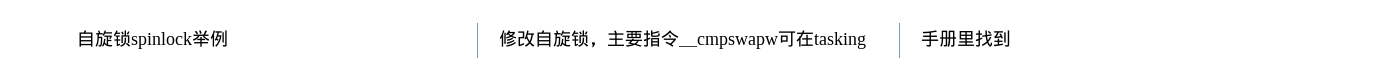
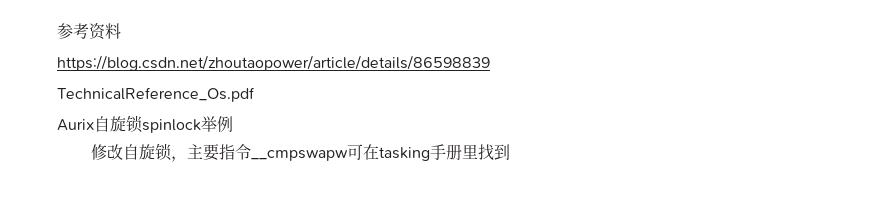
- 自旋锁spinlock举例
+ 参考资料
+ https://blog.csdn.net/zhoutaopower/article/details/86598839
+ TechnicalReference_Os.pdf
+ Aurix自旋锁spinlock举例

